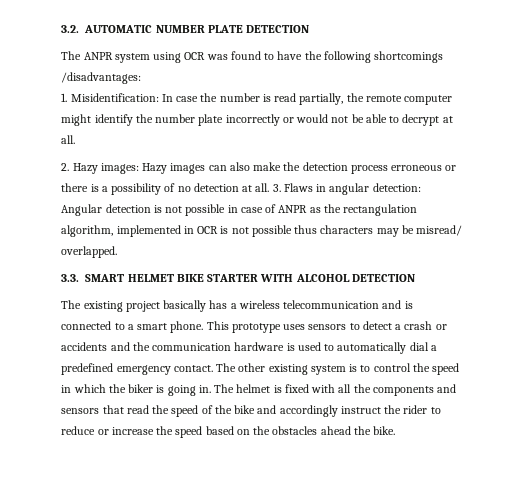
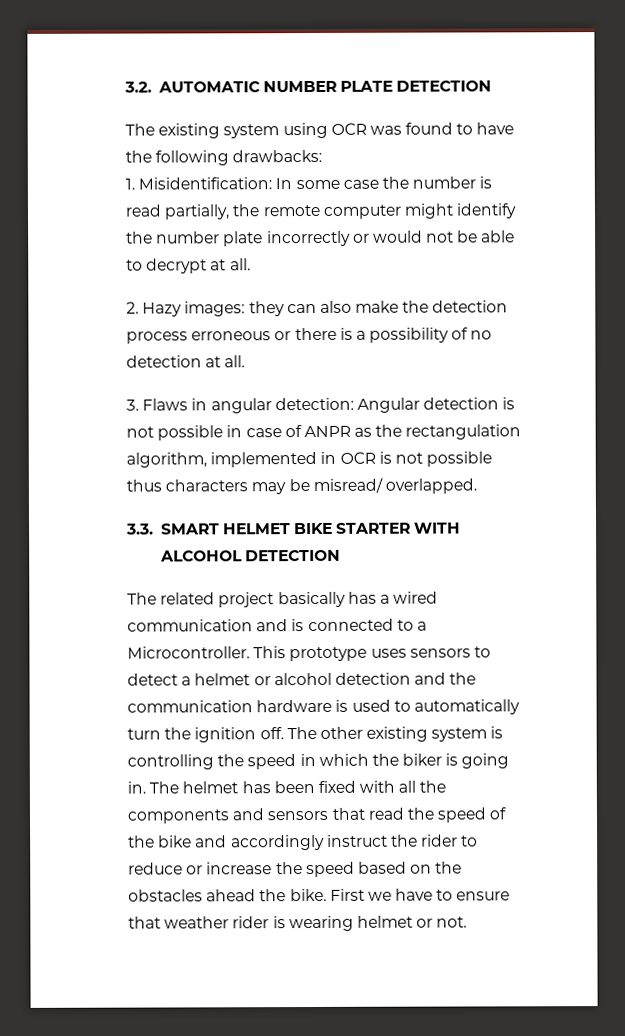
- The ANPR system using OCR was found to have the following shortcomings /disadvantages:
+ The existing system using OCR was found to have the following drawbacks:
- 1. Misidentification: In case the number is read partially, the remote computer might identify the number plate incorrectly or would not be able to decrypt at all.
+ 1. Misidentification: In some case the number is read partially, the remote computer might identify the number plate incorrectly or would not be able to decrypt at all.
- 2. Hazy images: Hazy images can also make the detection process erroneous or there is a possibility of no detection at all. 3. Flaws in angular detection: Angular detection is not possible in case of ANPR as the rectangulation algorithm, implemented in OCR is not possible thus characters may be misread/ overlapped.
+ 2. Hazy images: they can also make the detection process erroneous or there is a possibility of no detection at all.
+ 3. Flaws in angular detection: Angular detection is not possible in case of ANPR as the rectangulation algorithm, implemented in OCR is not possible thus characters may be misread/ overlapped.
- The existing project basically has a wireless telecommunication and is connected to a smart phone.
+ The related project basically has a wired communication and is connected to a Microcontroller.
- This prototype uses sensors to detect a crash or accidents and the communication hardware is used to automatically dial a predefined emergency contact.
+ This prototype uses sensors to detect a helmet or alcohol detection and the communication hardware is used to automatically turn the ignition off.
- The other existing system is to control the speed in which the biker is going in.
+ The other existing system is controlling the speed in which the biker is going in.
- The helmet is fixed with all the components and sensors that read the speed of the bike and accordingly instruct the rider to reduce or increase the speed based on the obstacles ahead the bike.
+ The helmet has been fixed with all the components and sensors that read the speed of the bike and accordingly instruct the rider to reduce or increase the speed based on the obstacles ahead the bike.
+ First we have to ensure that weather rider is wearing helmet or not.

